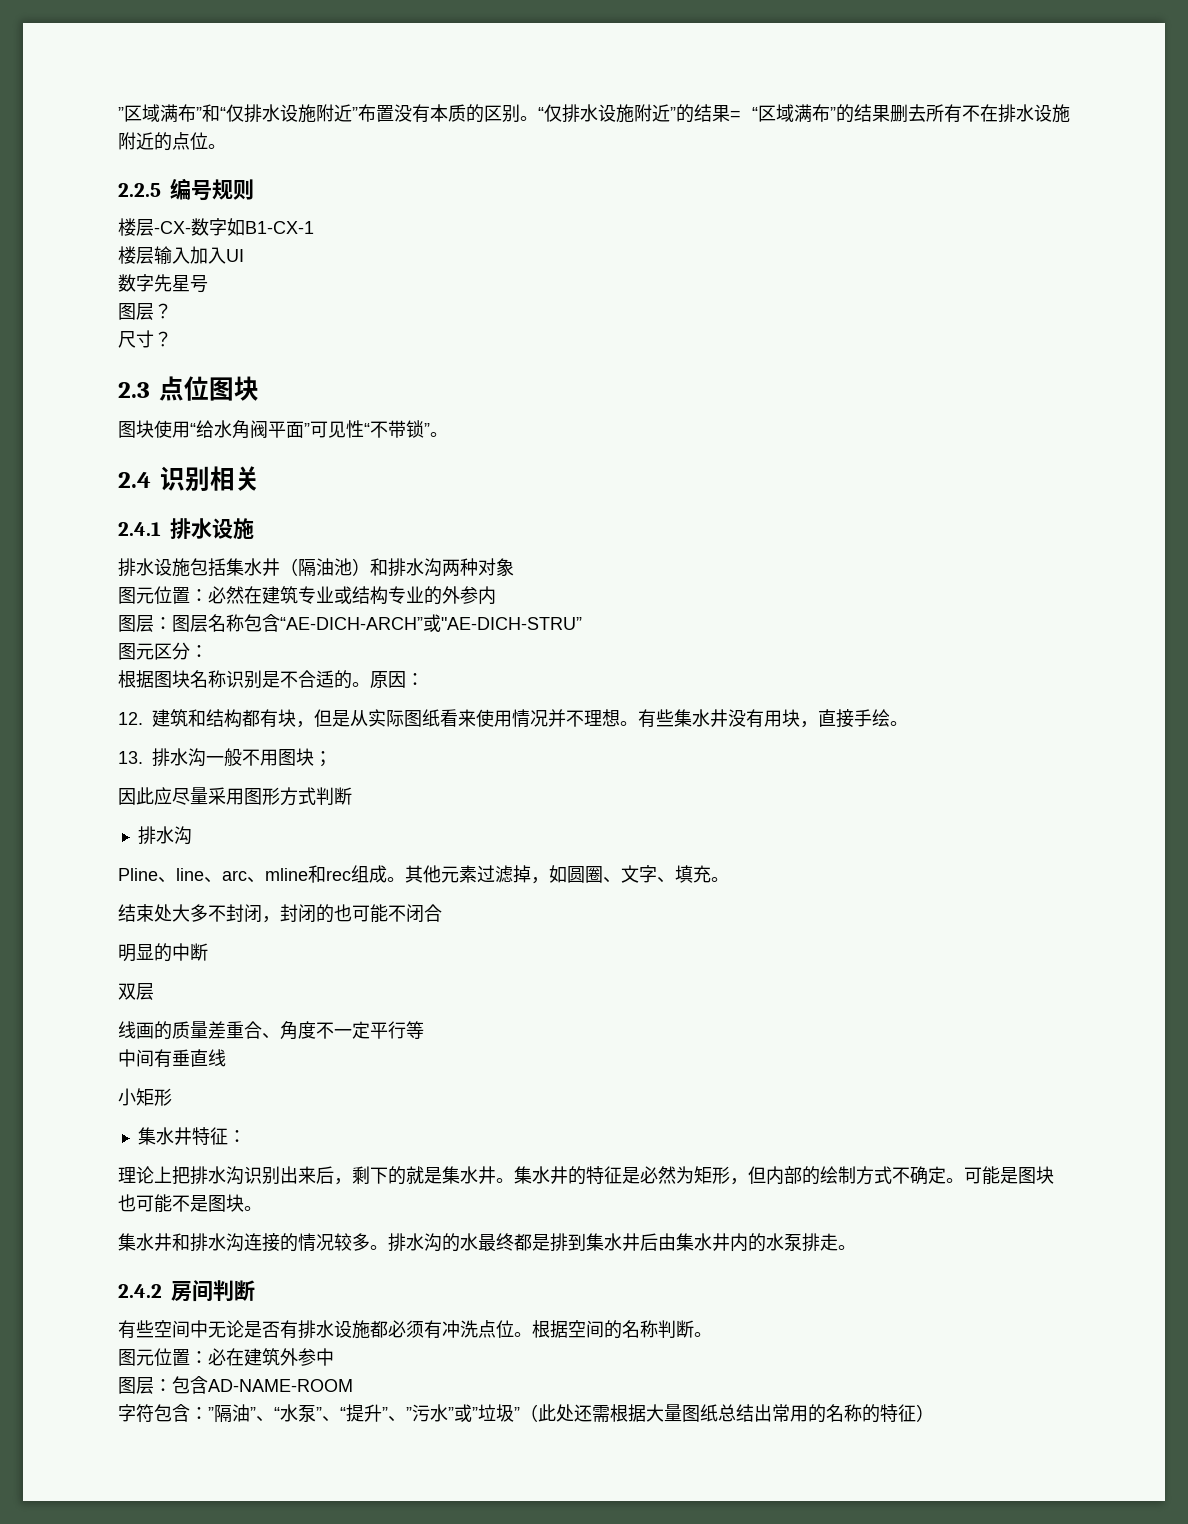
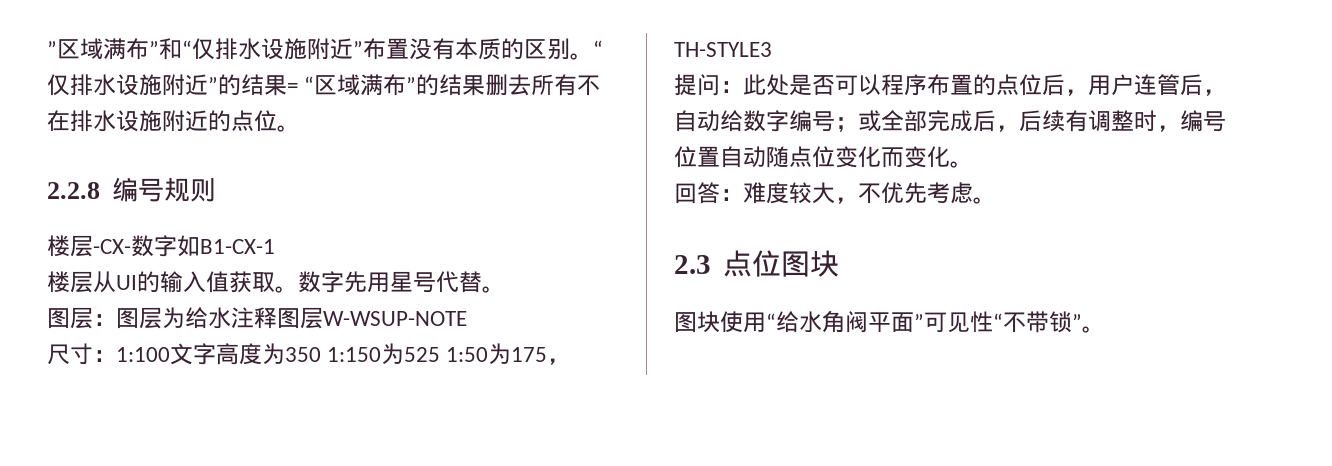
- 2.2.5编号规则
+ 2.2.8编号规则
- 楼层输入加入UI
- 数字先星号
- 图层？
- 尺寸？
+ 楼层从UI的输入值获取。数字先用星号代替。
+ 图层：图层为给水注释图层W-WSUP-NOTE
+ 尺寸：1:100文字高度为350 1:150为525 1:50为175，TH-STYLE3
+ 提问：此处是否可以程序布置的点位后，用户连管后，自动给数字编号；或全部完成后，后续有调整时，编号位置自动随点位变化而变化。
+ 回答：难度较大，不优先考虑。
- 2.4识别相关
- 2.4.1排水设施
- 排水设施包括集水井（隔油池）和排水沟两种对象
- 图元位置：必然在建筑专业或结构专业的外参内
- 图层：图层名称包含“AE-DICH-ARCH”或"AE-DICH-STRU”
- 图元区分：
- 根据图块名称识别是不合适的。原因：
- 12.建筑和结构都有块，但是从实际图纸看来使用情况并不理想。有些集水井没有用块，直接手绘。
- 13.排水沟一般不用图块；
- 因此应尽量采用图形方式判断
- 排水沟
- Pline、line、arc、mline和rec组成。其他元素过滤掉，如圆圈、文字、填充。
- 结束处大多不封闭，封闭的也可能不闭合
- 明显的中断
- 双层
- 线画的质量差重合、角度不一定平行等
- 中间有垂直线
- 小矩形
- 集水井特征：
- 理论上把排水沟识别出来后，剩下的就是集水井。集水井的特征是必然为矩形，但内部的绘制方式不确定。可能是图块也可能不是图块。
- 集水井和排水沟连接的情况较多。排水沟的水最终都是排到集水井后由集水井内的水泵排走。
- 2.4.2房间判断
- 有些空间中无论是否有排水设施都必须有冲洗点位。根据空间的名称判断。
- 图元位置：必在建筑外参中
- 图层：包含AD-NAME-ROOM
- 字符包含：”隔油”、“水泵”、“提升”、”污水”或”垃圾”（此处还需根据大量图纸总结出常用的名称的特征）

